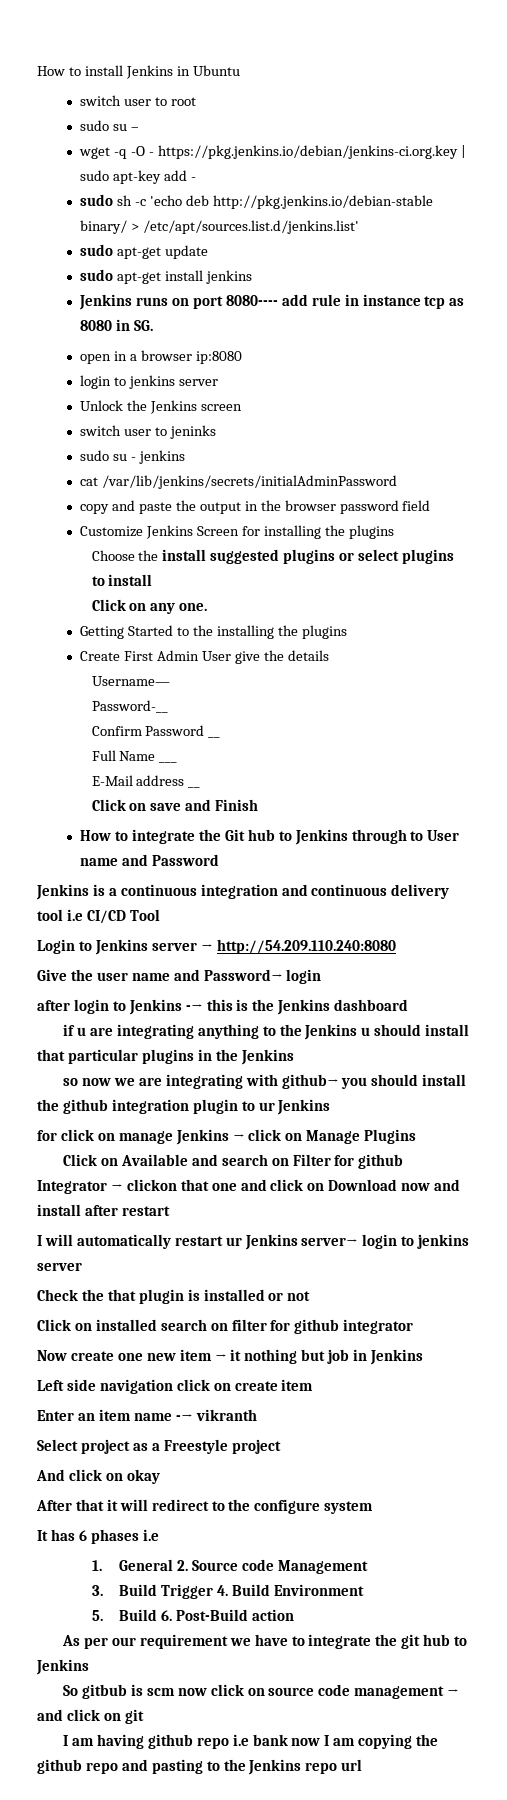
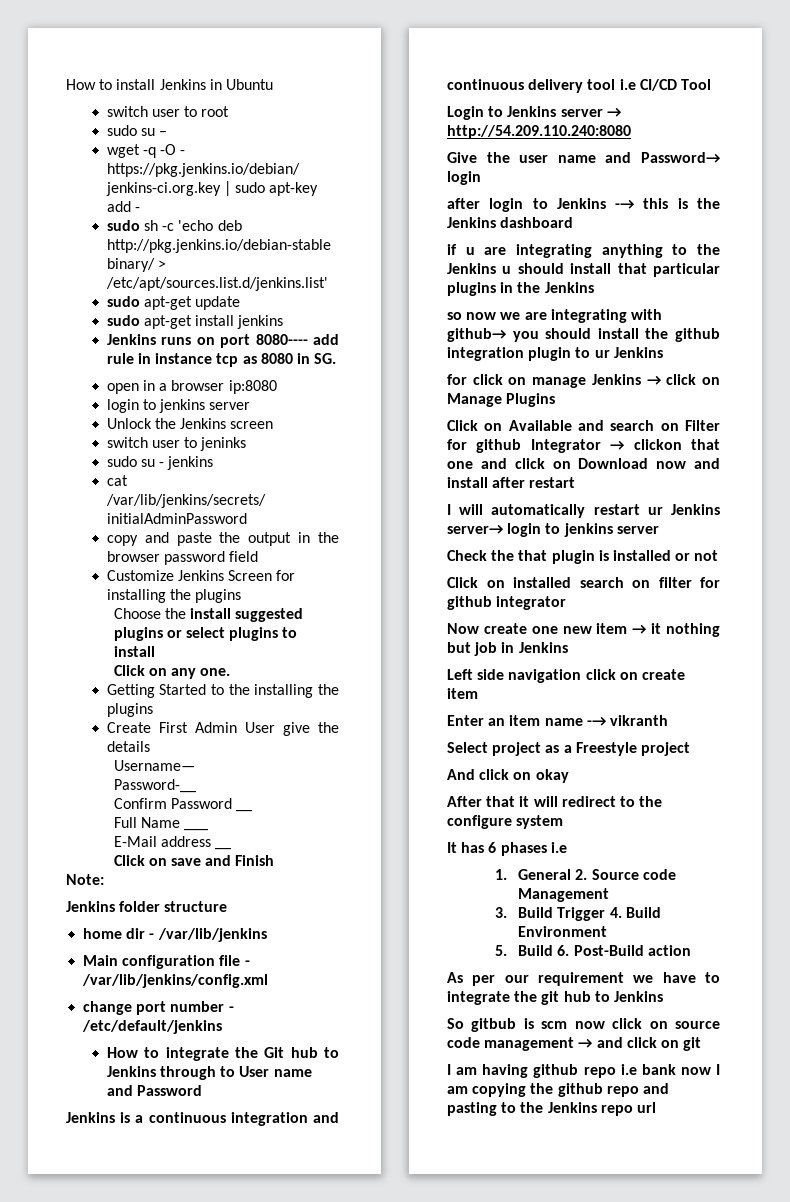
+ Note:
+ Jenkins folder structure
+ home dir - /var/lib/jenkins
+ Main configuration file - /var/lib/jenkins/config.xml
+ change port number - /etc/default/jenkins

